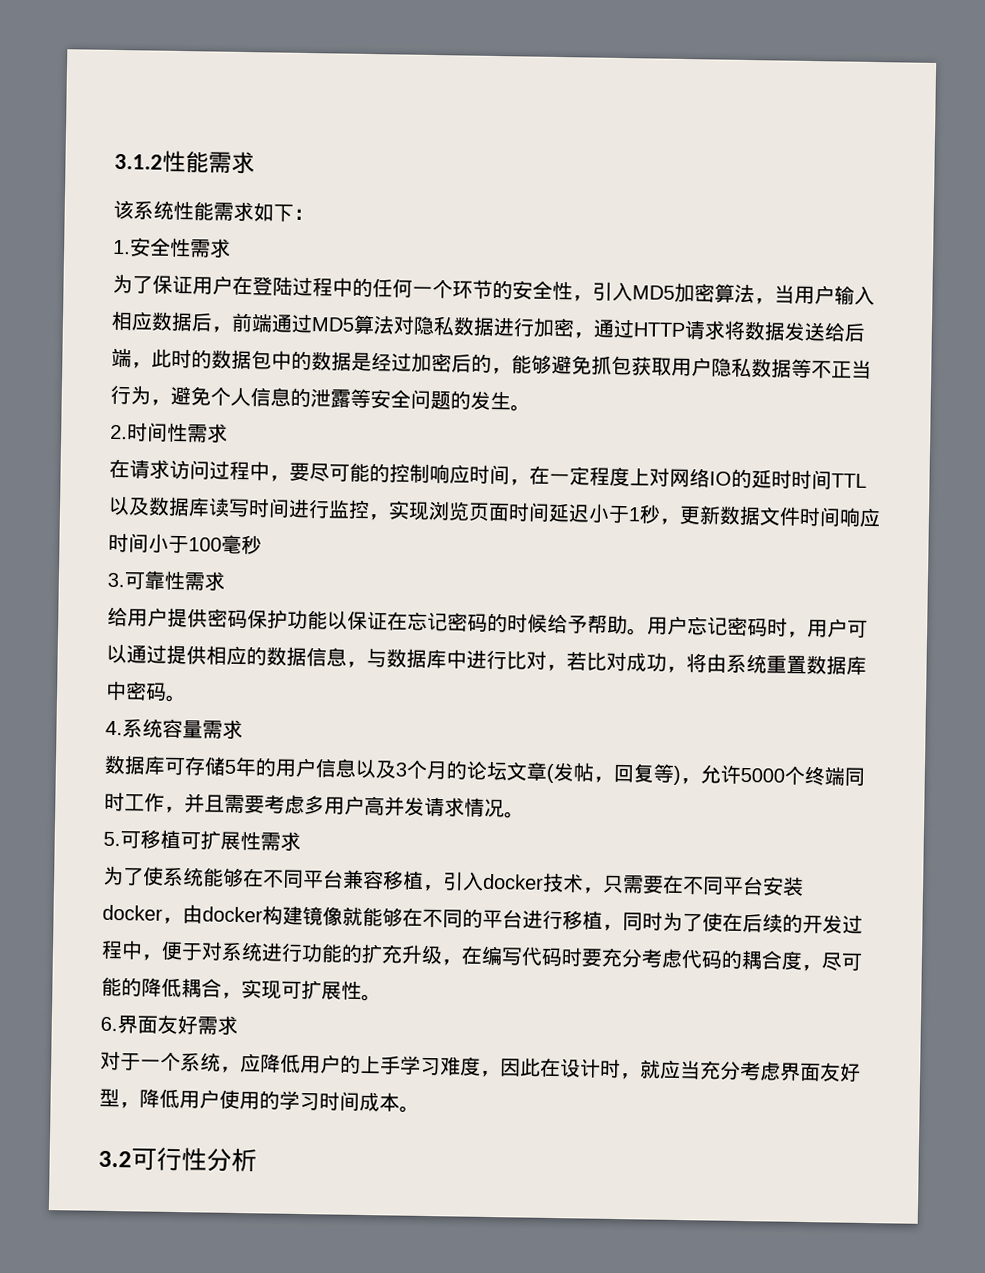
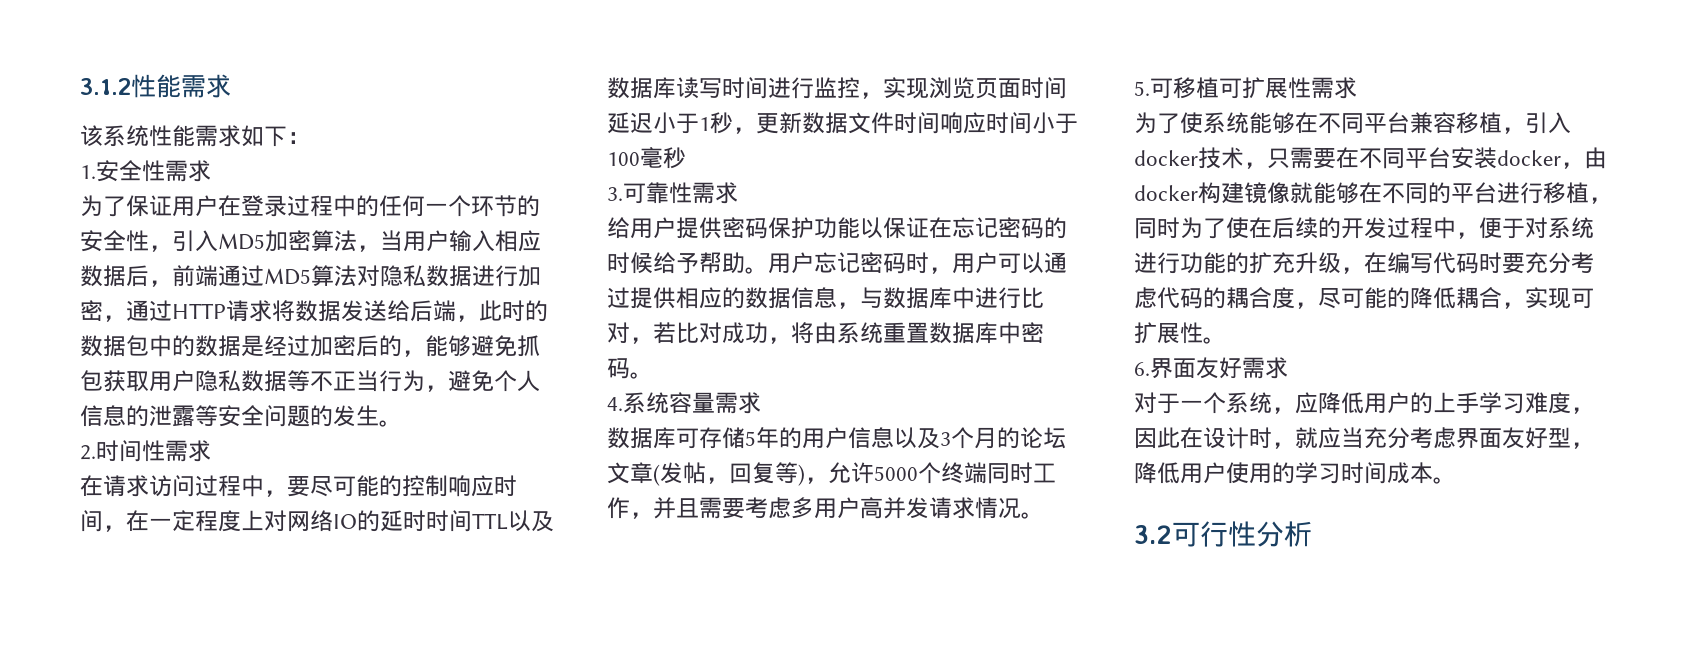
- 为了保证用户在登陆过程中的任何一个环节的安全性，引入MD5加密算法，当用户输入相应数据后，前端通过MD5算法对隐私数据进行加密，通过HTTP请求将数据发送给后端，此时的数据包中的数据是经过加密后的，能够避免抓包获取用户隐私数据等不正当行为，避免个人信息的泄露等安全问题的发生。
+ 为了保证用户在登录过程中的任何一个环节的安全性，引入MD5加密算法，当用户输入相应数据后，前端通过MD5算法对隐私数据进行加密，通过HTTP请求将数据发送给后端，此时的数据包中的数据是经过加密后的，能够避免抓包获取用户隐私数据等不正当行为，避免个人信息的泄露等安全问题的发生。

